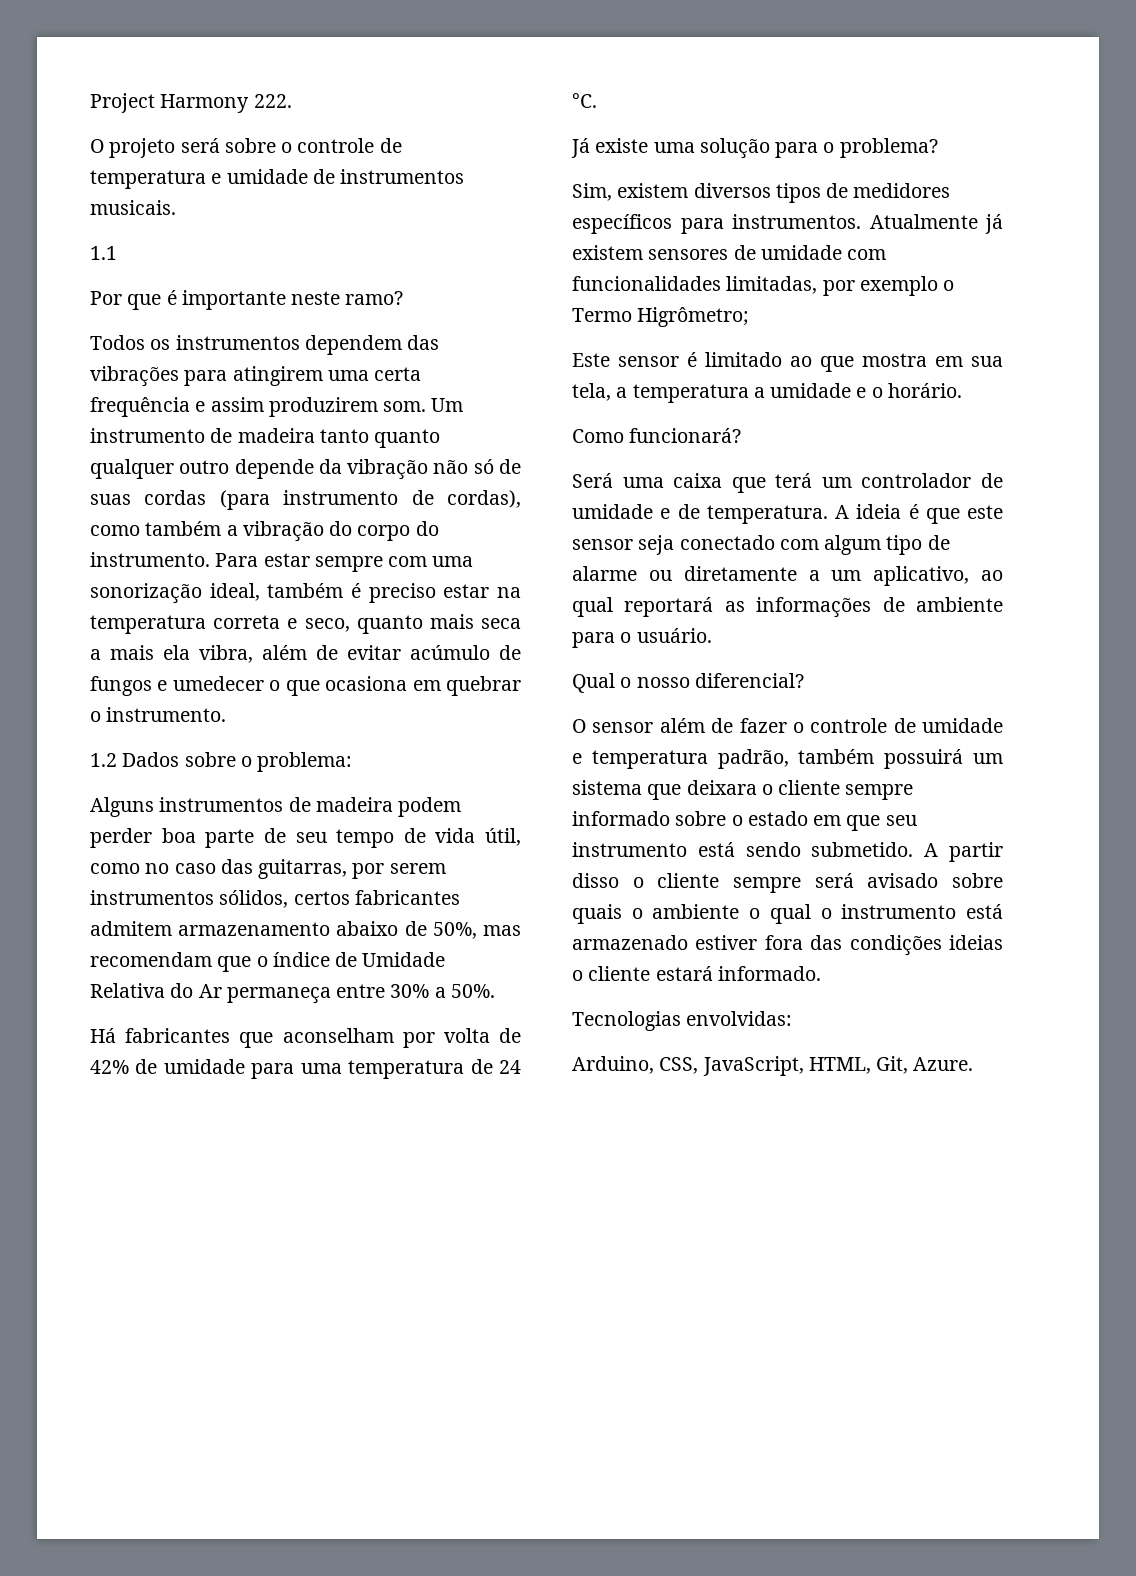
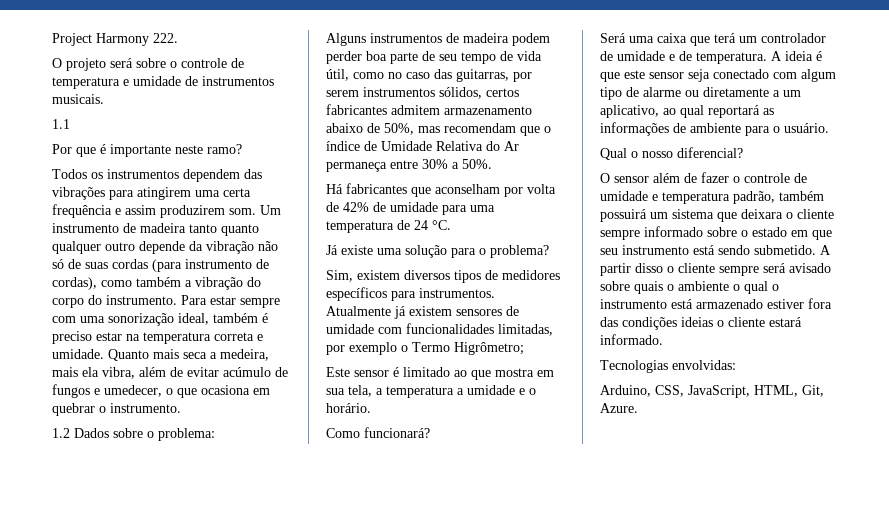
- Para estar sempre com uma sonorização ideal, também é preciso estar na temperatura correta e seco, quanto mais seca a mais ela vibra, além de evitar acúmulo de fungos e umedecer o que ocasiona em quebrar o instrumento.
+ Para estar sempre com uma sonorização ideal, também é preciso estar na temperatura correta e umidade. Quanto mais seca a medeira, mais ela vibra, além de evitar acúmulo de fungos e umedecer, o que ocasiona em quebrar o instrumento.

